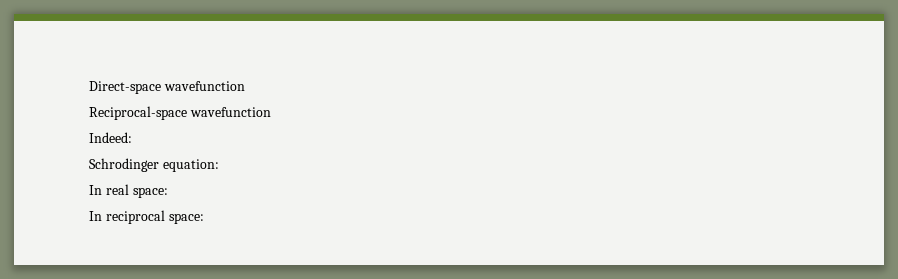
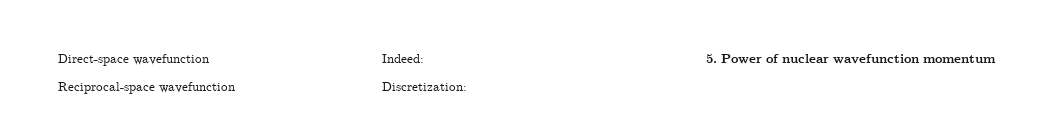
- Schrodinger equation:
- In real space:
- In reciprocal space:
+ Discretization:
+ 5. Power of nuclear wavefunction momentum

